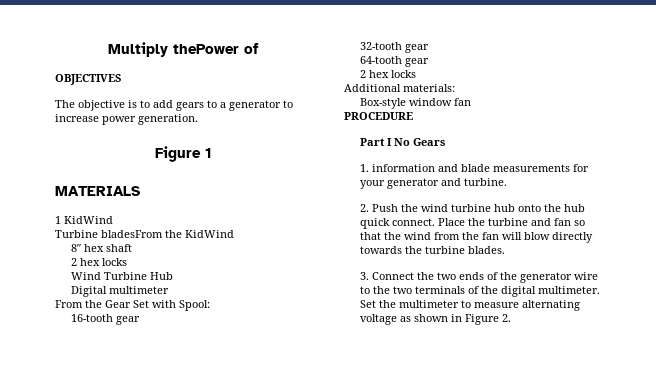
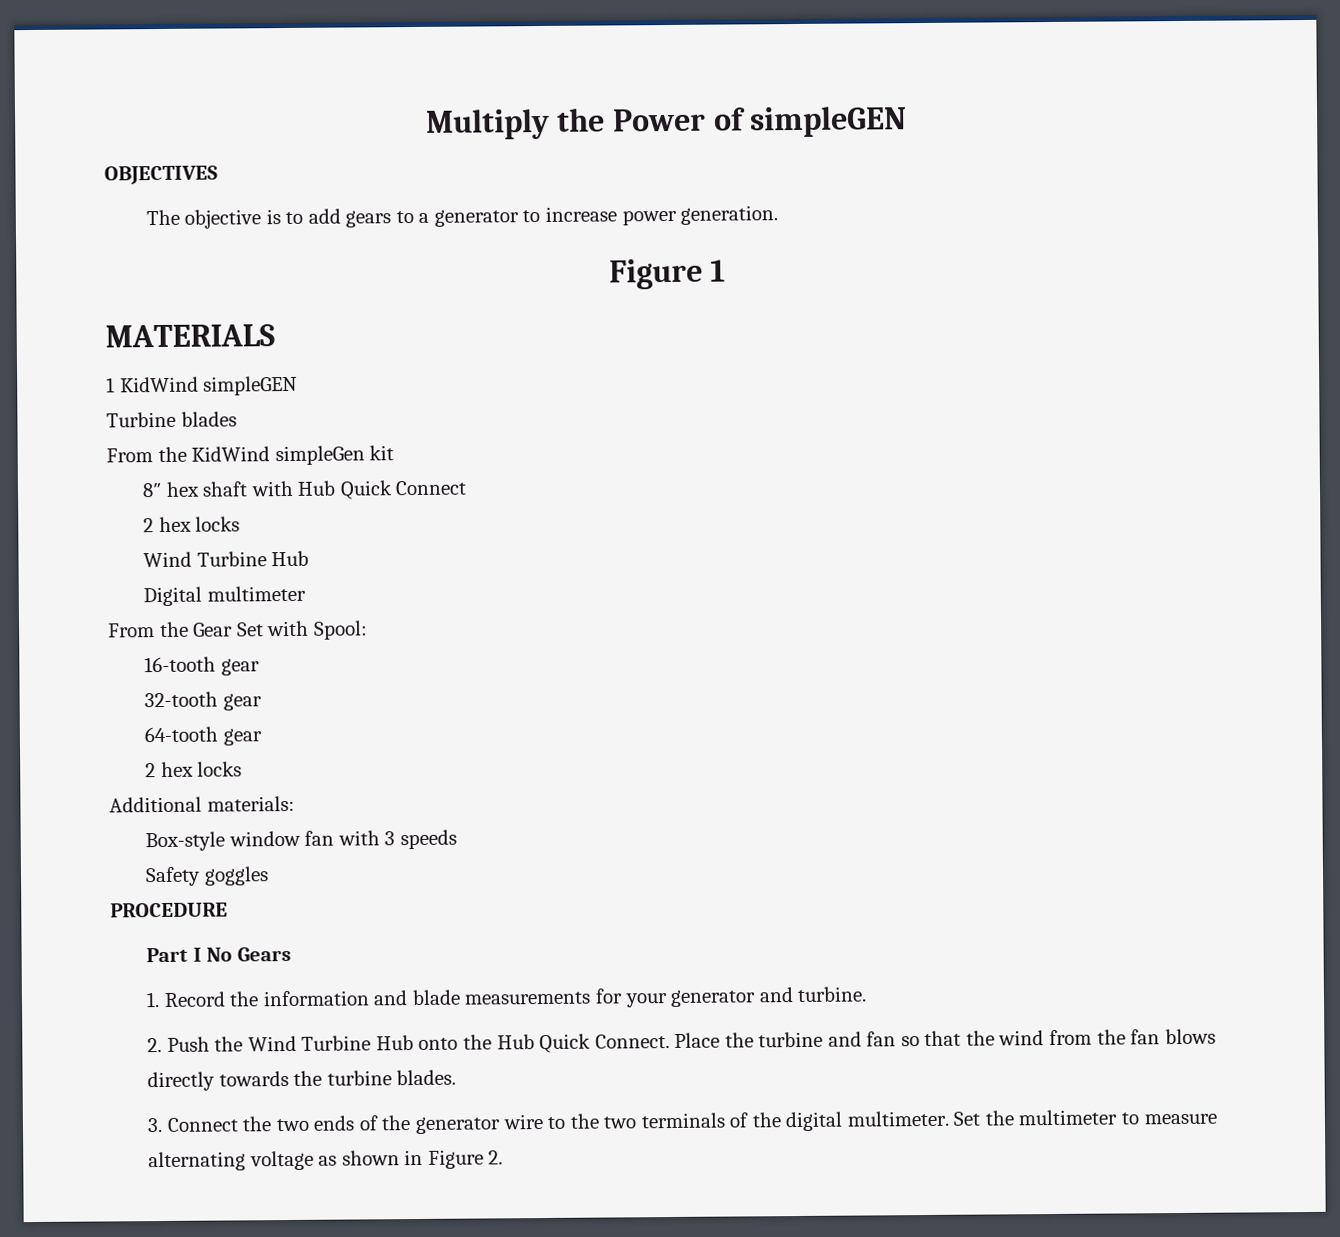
- Multiply thePower of
+ Multiply the Power of simpleGEN
- 1 KidWind
- Turbine bladesFrom the KidWind
+ 1 KidWind simpleGEN
+ Turbine blades
+ From the KidWind simpleGen kit
- 8″ hex shaft
+ 8″ hex shaft with Hub Quick Connect
- Box-style window fan
+ Box-style window fan with 3 speeds
+ Safety goggles
- 1. information and blade measurements for your generator and turbine.
+ 1. Record the information and blade measurements for your generator and turbine.
- 2. Push the wind turbine hub onto the hub quick connect.
+ 2. Push the Wind Turbine Hub onto the Hub Quick Connect.
- Place the turbine and fan so that the wind from the fan will blow directly towards the turbine blades.
+ Place the turbine and fan so that the wind from the fan blows directly towards the turbine blades.

